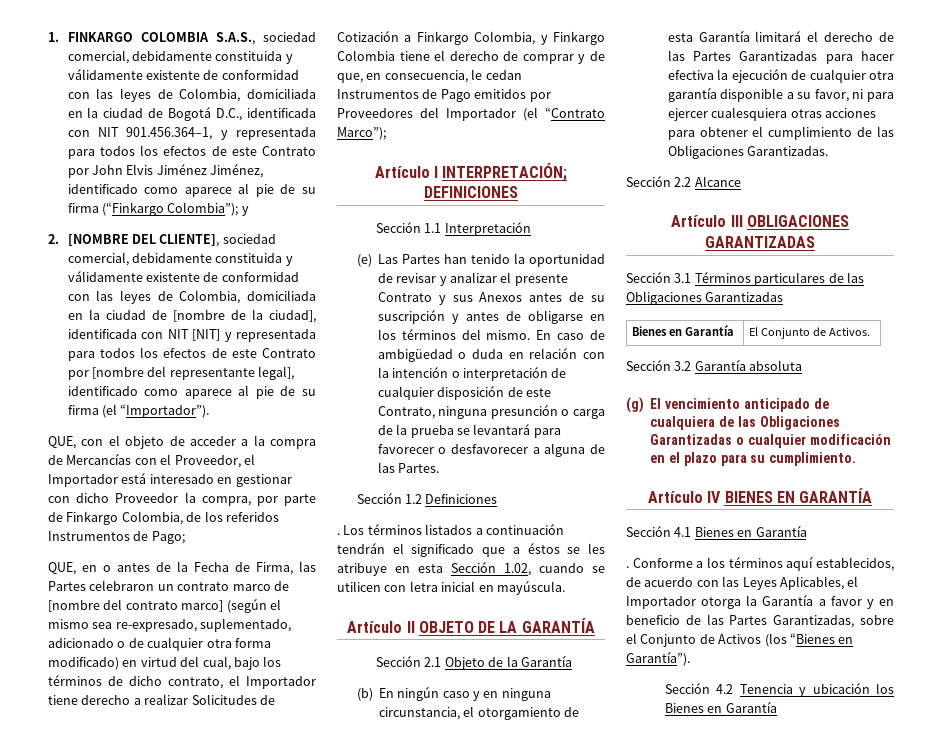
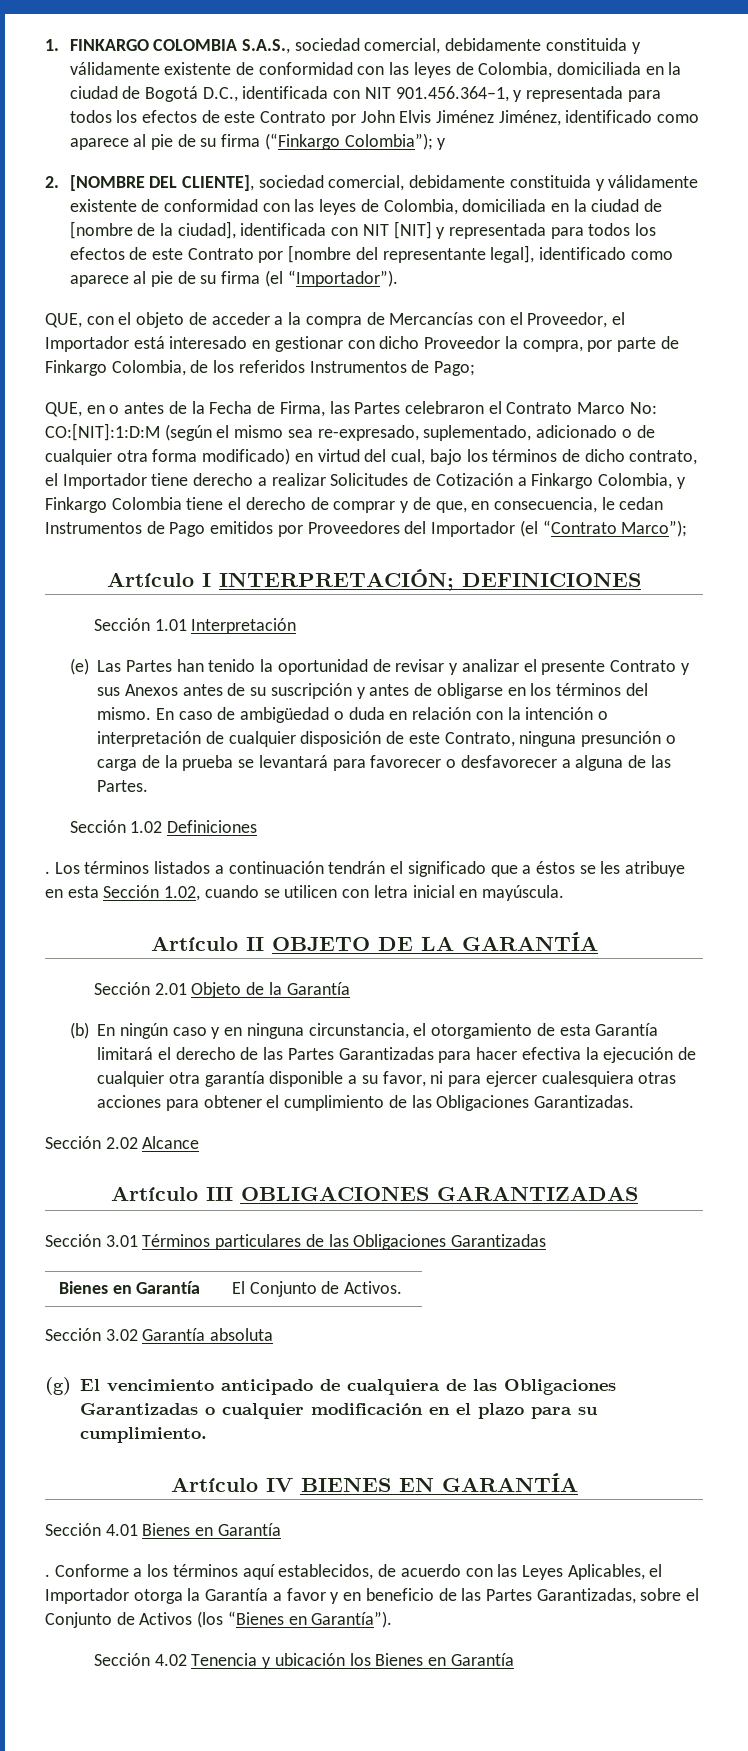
- QUE, en o antes de la Fecha de Firma, las Partes celebraron un contrato marco de [nombre del contrato marco] (según el mismo sea re-expresado, suplementado, adicionado o de cualquier otra forma modificado) en virtud del cual, bajo los términos de dicho contrato, el Importador tiene derecho a realizar Solicitudes de Cotización a Finkargo Colombia, y Finkargo Colombia tiene el derecho de comprar y de que, en consecuencia, le cedan Instrumentos de Pago emitidos por Proveedores del Importador (el “Contrato Marco”);
+ QUE, en o antes de la Fecha de Firma, las Partes celebraron el Contrato Marco No: CO:[NIT]:1:D:M (según el mismo sea re-expresado, suplementado, adicionado o de cualquier otra forma modificado) en virtud del cual, bajo los términos de dicho contrato, el Importador tiene derecho a realizar Solicitudes de Cotización a Finkargo Colombia, y Finkargo Colombia tiene el derecho de comprar y de que, en consecuencia, le cedan Instrumentos de Pago emitidos por Proveedores del Importador (el “Contrato Marco”);
- Sección 1.1 Interpretación
+ Sección 1.01 Interpretación
- Sección 1.2 Definiciones
+ Sección 1.02 Definiciones
- Sección 2.1 Objeto de la Garantía
+ Sección 2.01 Objeto de la Garantía
- Sección 2.2 Alcance
+ Sección 2.02 Alcance
- Sección 3.1 Términos particulares de las Obligaciones Garantizadas
+ Sección 3.01 Términos particulares de las Obligaciones Garantizadas
- Sección 3.2 Garantía absoluta
+ Sección 3.02 Garantía absoluta
- Sección 4.1 Bienes en Garantía
+ Sección 4.01 Bienes en Garantía
- Sección 4.2 Tenencia y ubicación los Bienes en Garantía
+ Sección 4.02 Tenencia y ubicación los Bienes en Garantía

